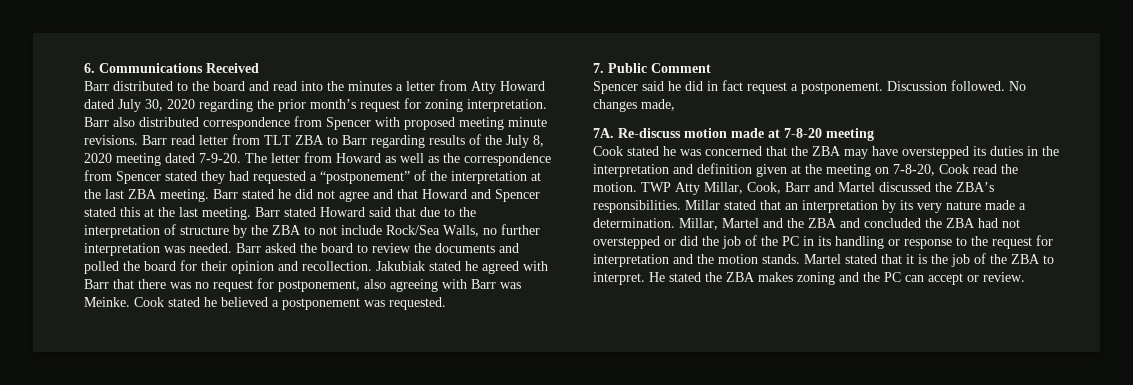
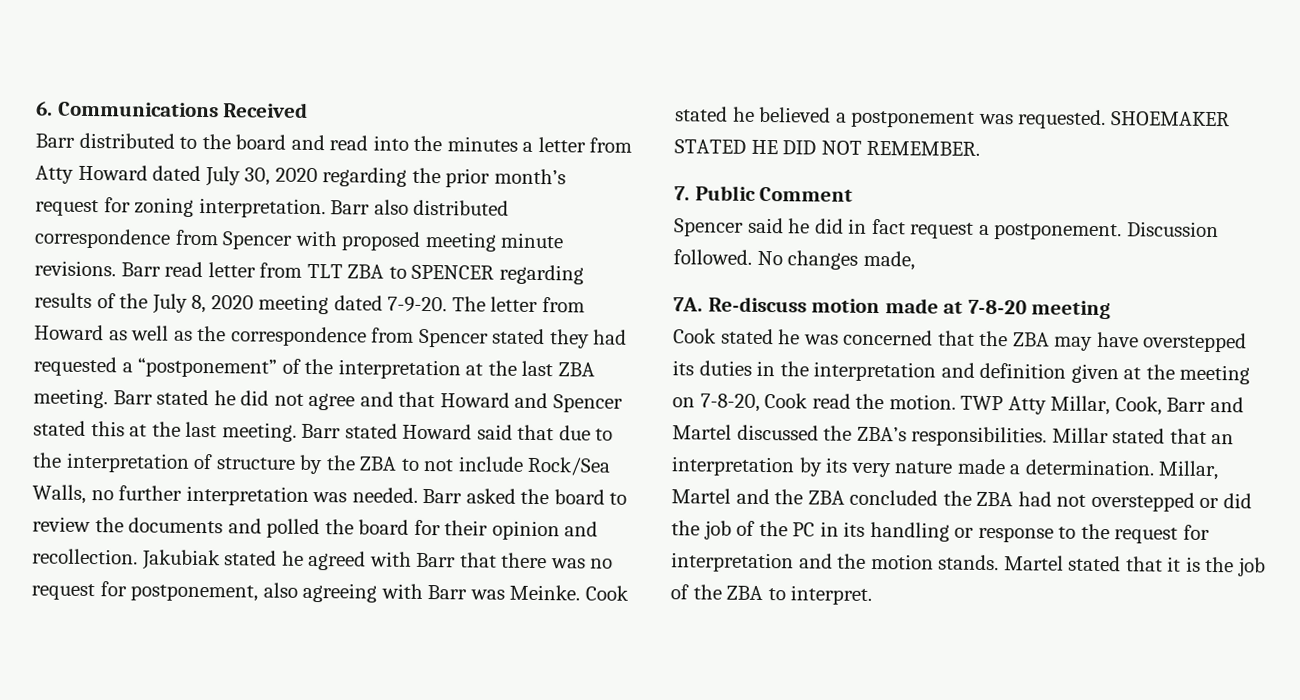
- Barr read letter from TLT ZBA to Barr regarding results of the July 8, 2020 meeting dated 7-9-20.
+ Barr read letter from TLT ZBA to SPENCER regarding results of the July 8, 2020 meeting dated 7-9-20.
+ SHOEMAKER STATED HE DID NOT REMEMBER.
- Millar, Martel and the ZBA and concluded the ZBA had not overstepped or did the job of the PC in its handling or response to the request for interpretation and the motion stands.
+ Millar, Martel and the ZBA concluded the ZBA had not overstepped or did the job of the PC in its handling or response to the request for interpretation and the motion stands.
- He stated the ZBA makes zoning and the PC can accept or review.

